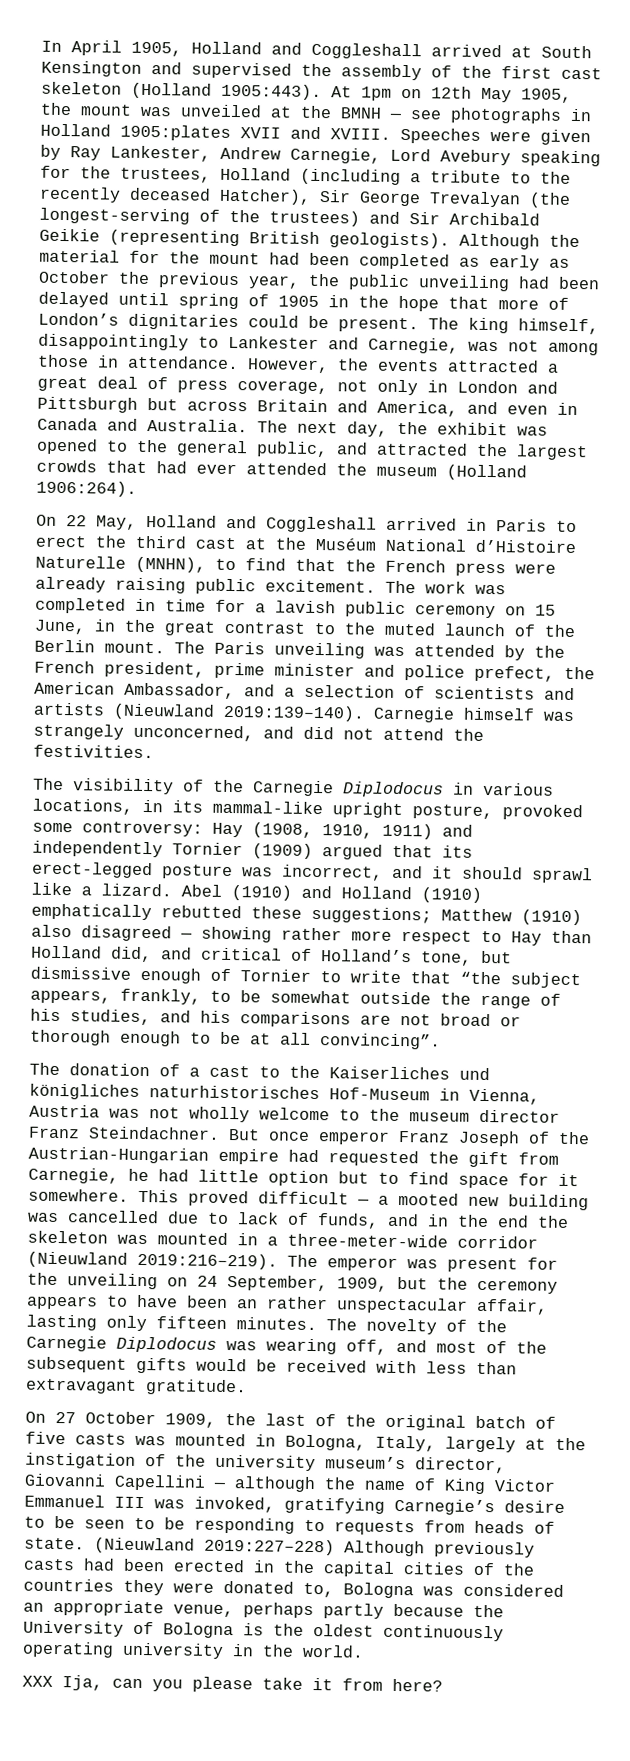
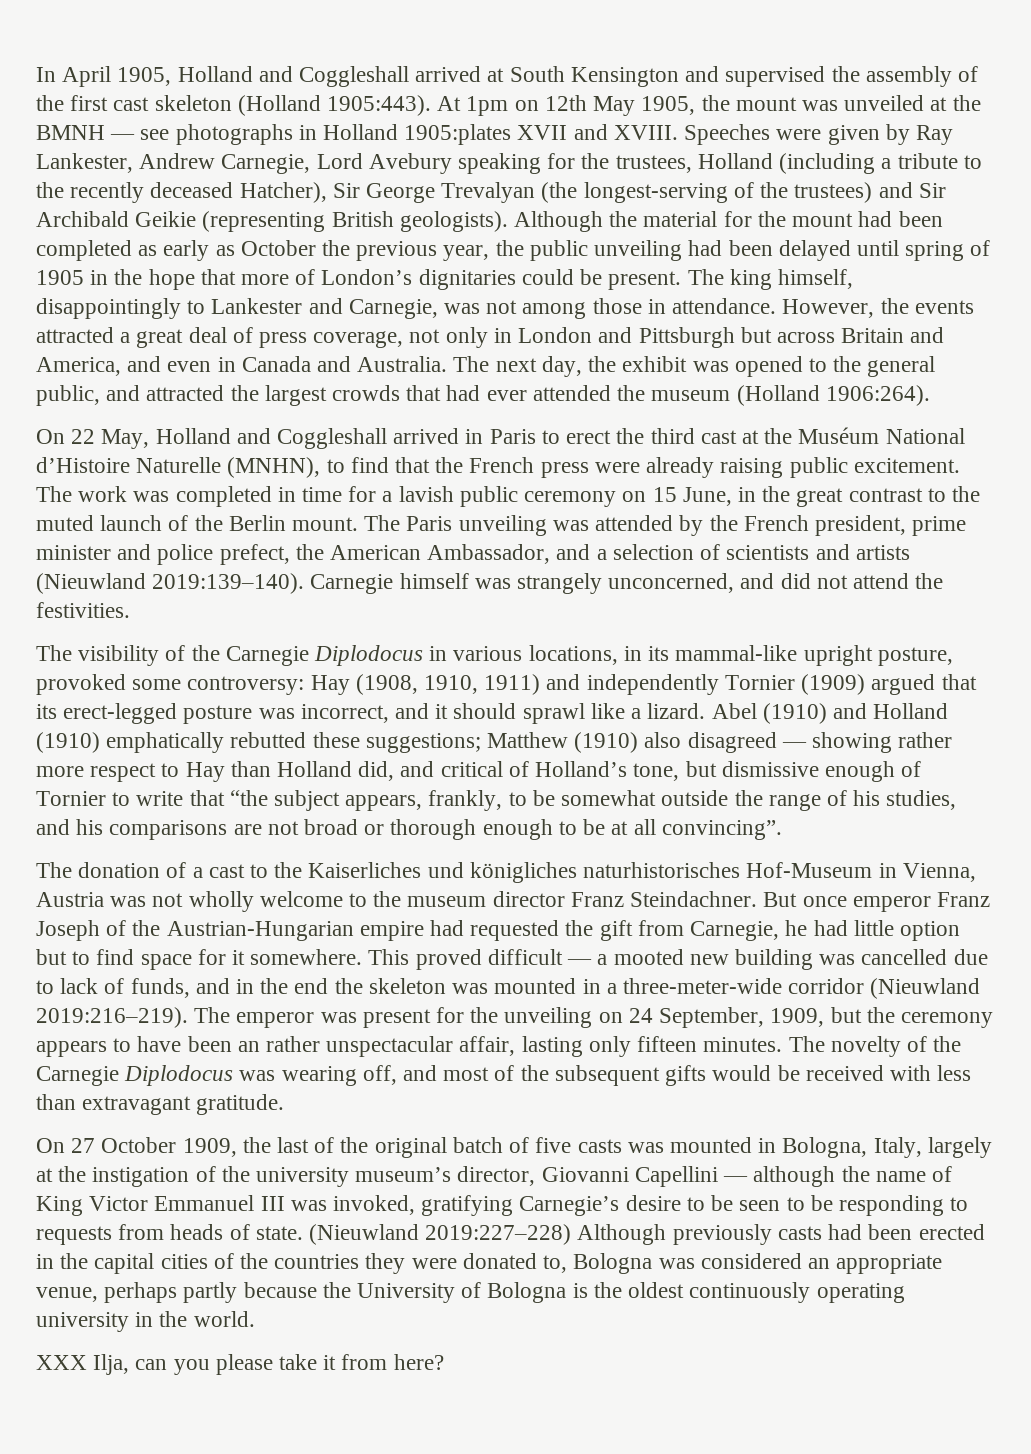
- XXX Ija, can you please take it from here?
+ XXX Ilja, can you please take it from here?

